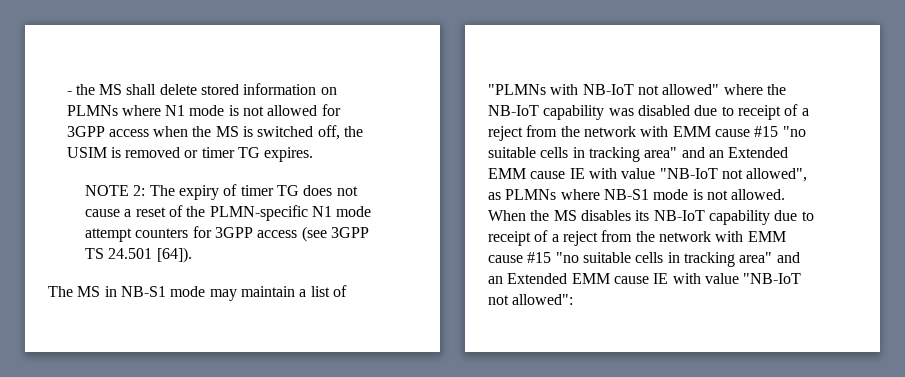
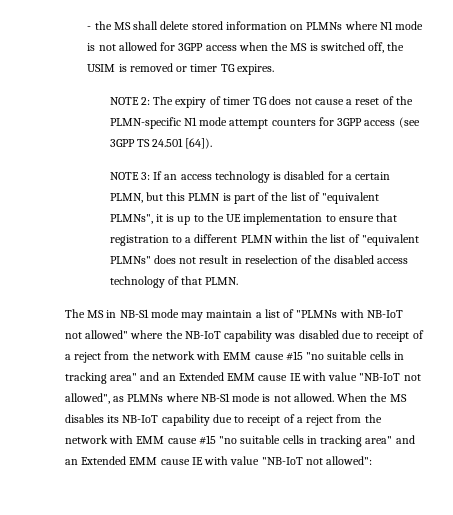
+ NOTE 3: If an access technology is disabled for a certain PLMN, but this PLMN is part of the list of "equivalent PLMNs", it is up to the UE implementation to ensure that registration to a different PLMN within the list of "equivalent PLMNs" does not result in reselection of the disabled access technology of that PLMN.

